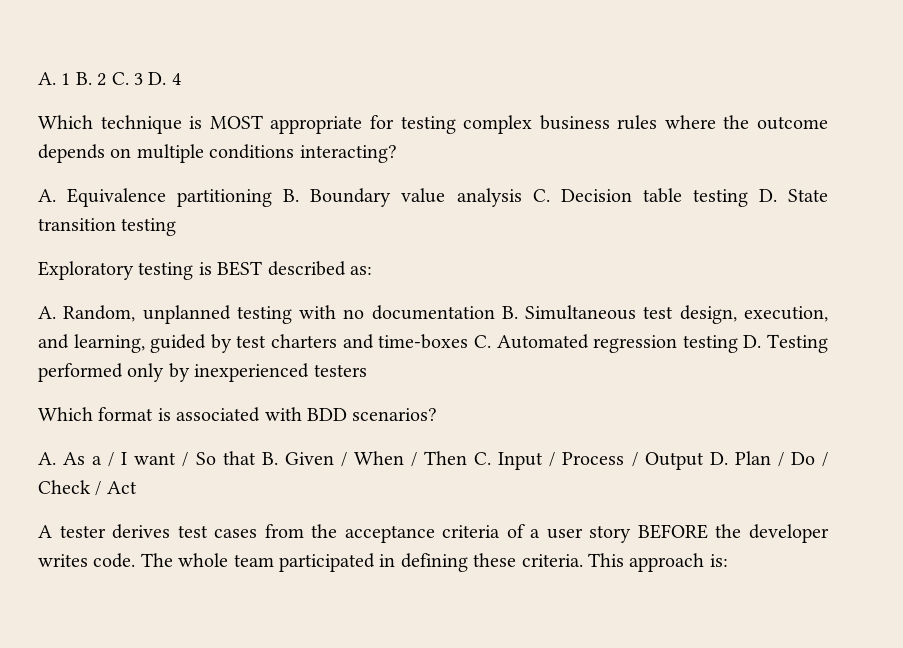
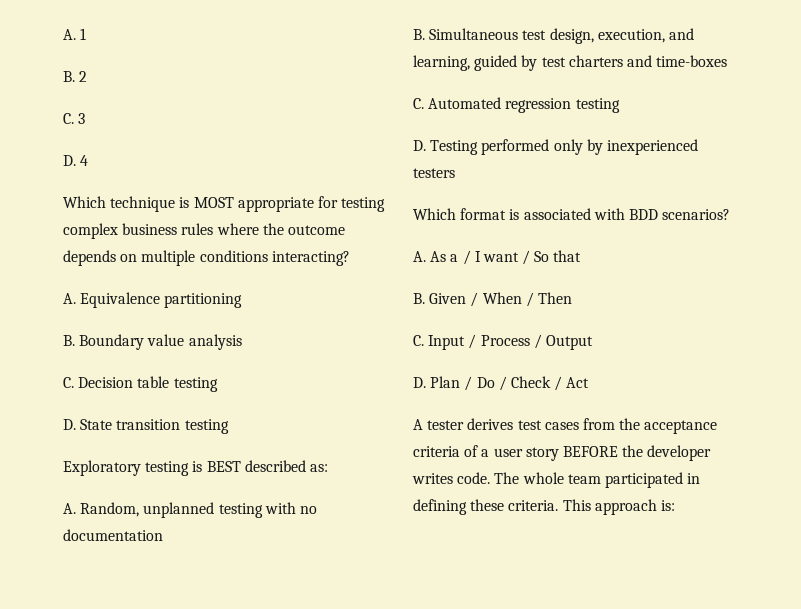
- A. 1 B. 2 C. 3 D. 4
+ A. 1
+ B. 2
+ C. 3
+ D. 4
- A. Equivalence partitioning B. Boundary value analysis C. Decision table testing D. State transition testing
+ A. Equivalence partitioning
+ B. Boundary value analysis
+ C. Decision table testing
+ D. State transition testing
- A. Random, unplanned testing with no documentation B. Simultaneous test design, execution, and learning, guided by test charters and time-boxes C. Automated regression testing D. Testing performed only by inexperienced testers
+ A. Random, unplanned testing with no documentation
+ B. Simultaneous test design, execution, and learning, guided by test charters and time-boxes
+ C. Automated regression testing
+ D. Testing performed only by inexperienced testers
- A. As a / I want / So that B. Given / When / Then C. Input / Process / Output D. Plan / Do / Check / Act
+ A. As a / I want / So that
+ B. Given / When / Then
+ C. Input / Process / Output
+ D. Plan / Do / Check / Act

